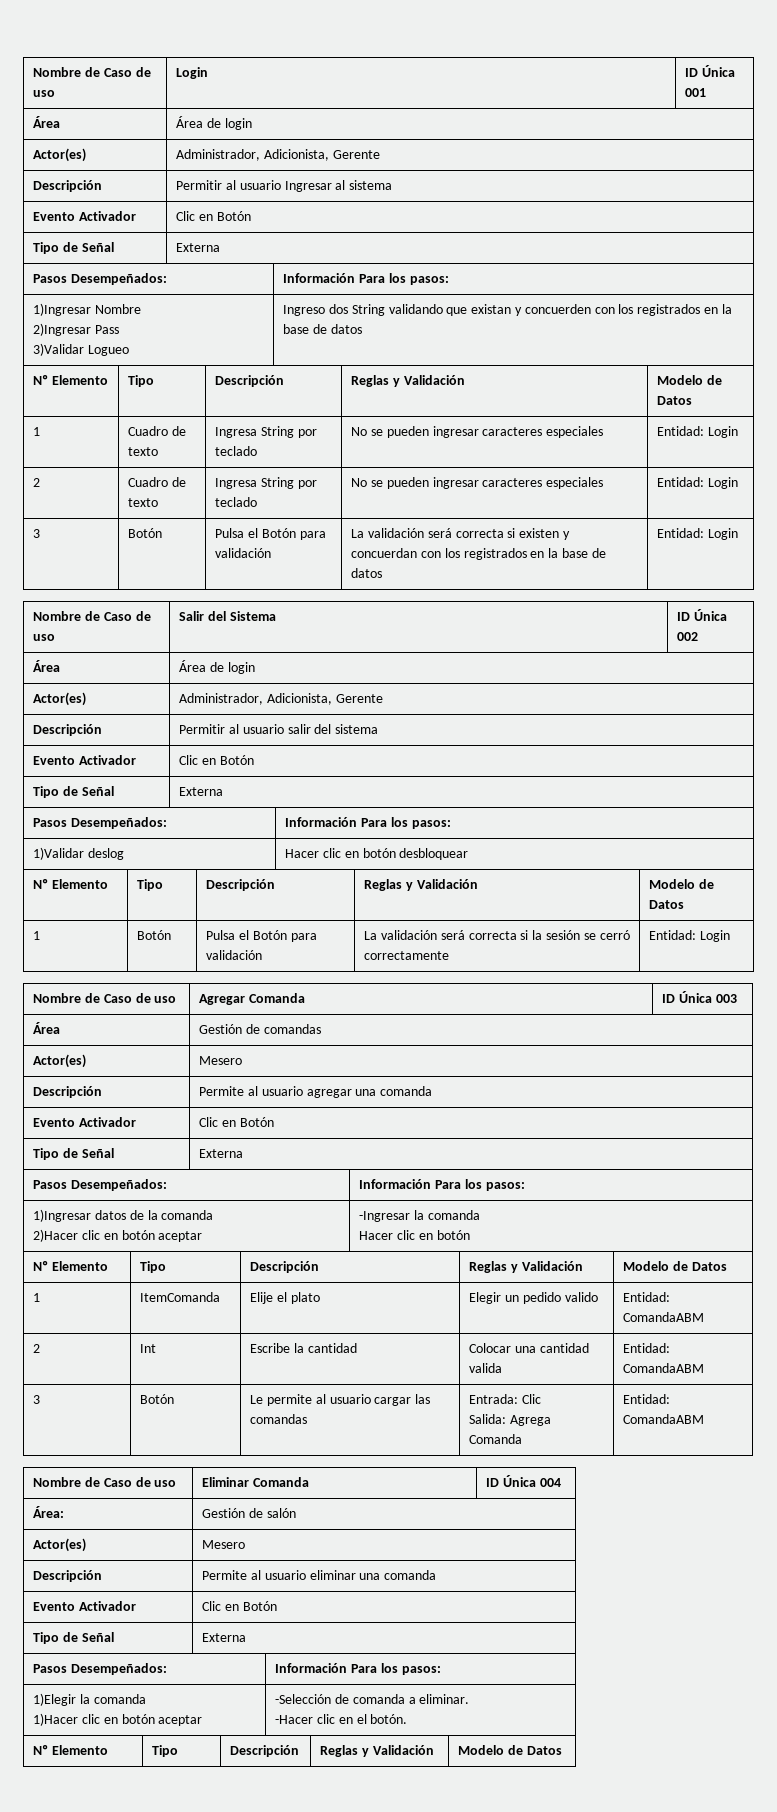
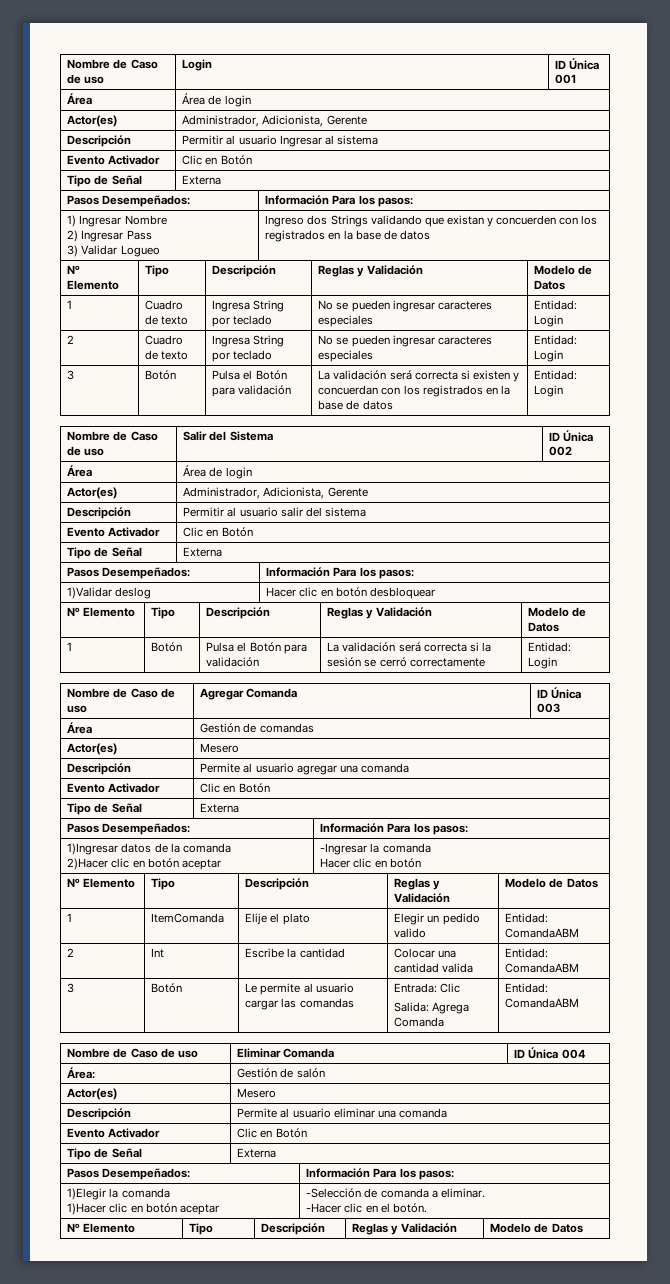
- 1)Ingresar Nombre
- 2)Ingresar Pass
- 3)Validar Logueo | Ingreso dos String validando que existan y concuerden con los registrados en la base de datos
+ 1) Ingresar Nombre
+ 2) Ingresar Pass
+ 3) Validar Logueo | Ingreso dos Strings validando que existan y concuerden con los registrados en la base de datos

